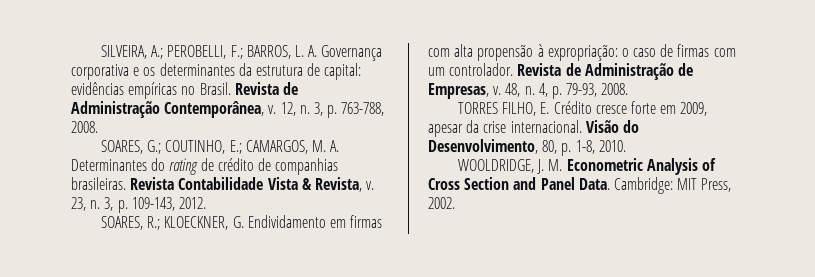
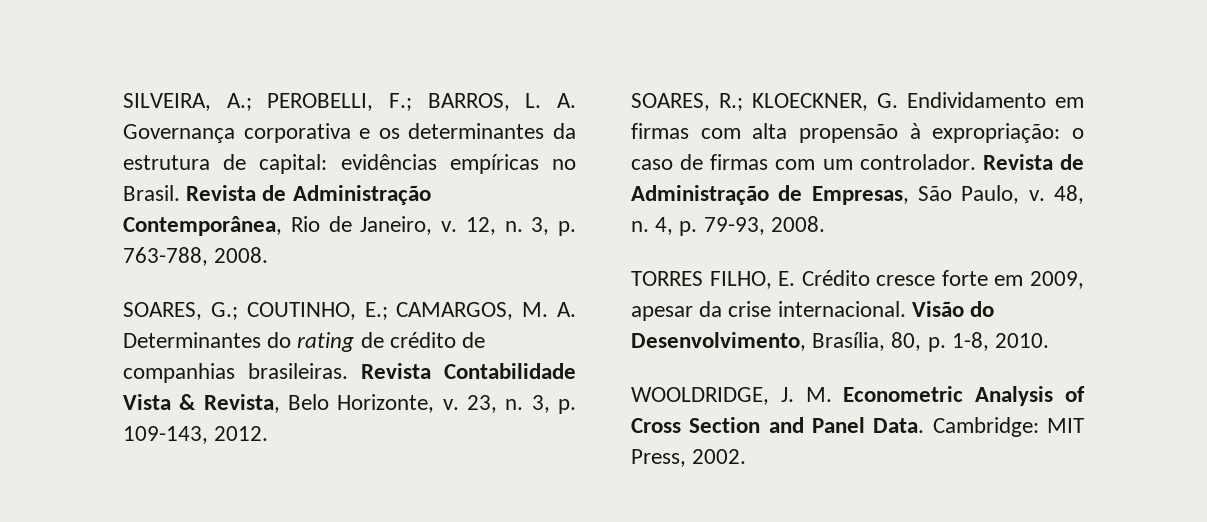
- Revista de Administração Contemporânea, v.
+ Revista de Administração Contemporânea, Rio de Janeiro, v.
- Revista Contabilidade Vista & Revista, v.
+ Revista Contabilidade Vista & Revista, Belo Horizonte, v.
- Revista de Administração de Empresas, v.
+ Revista de Administração de Empresas, São Paulo, v.
- Visão do Desenvolvimento, 80, p. 1-8, 2010.
+ Visão do Desenvolvimento, Brasília, 80, p. 1-8, 2010.

